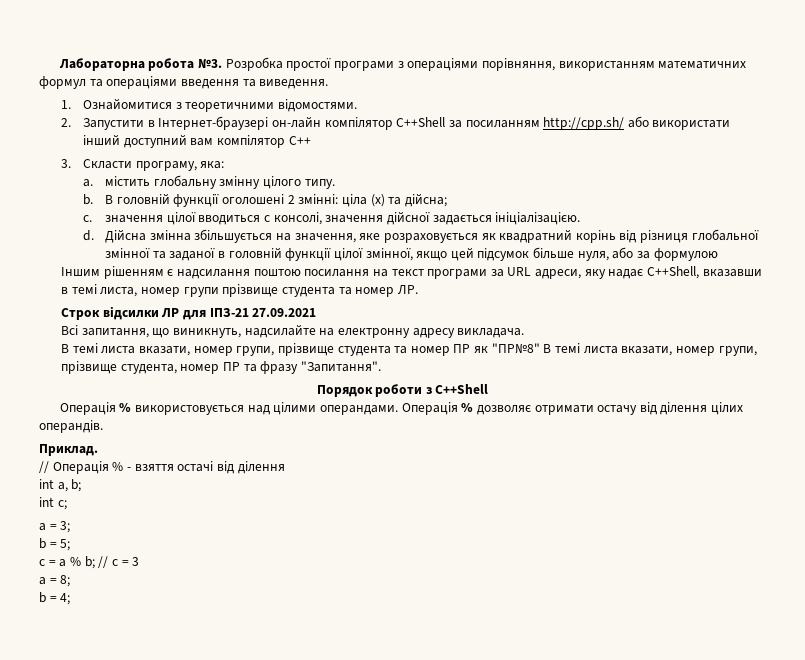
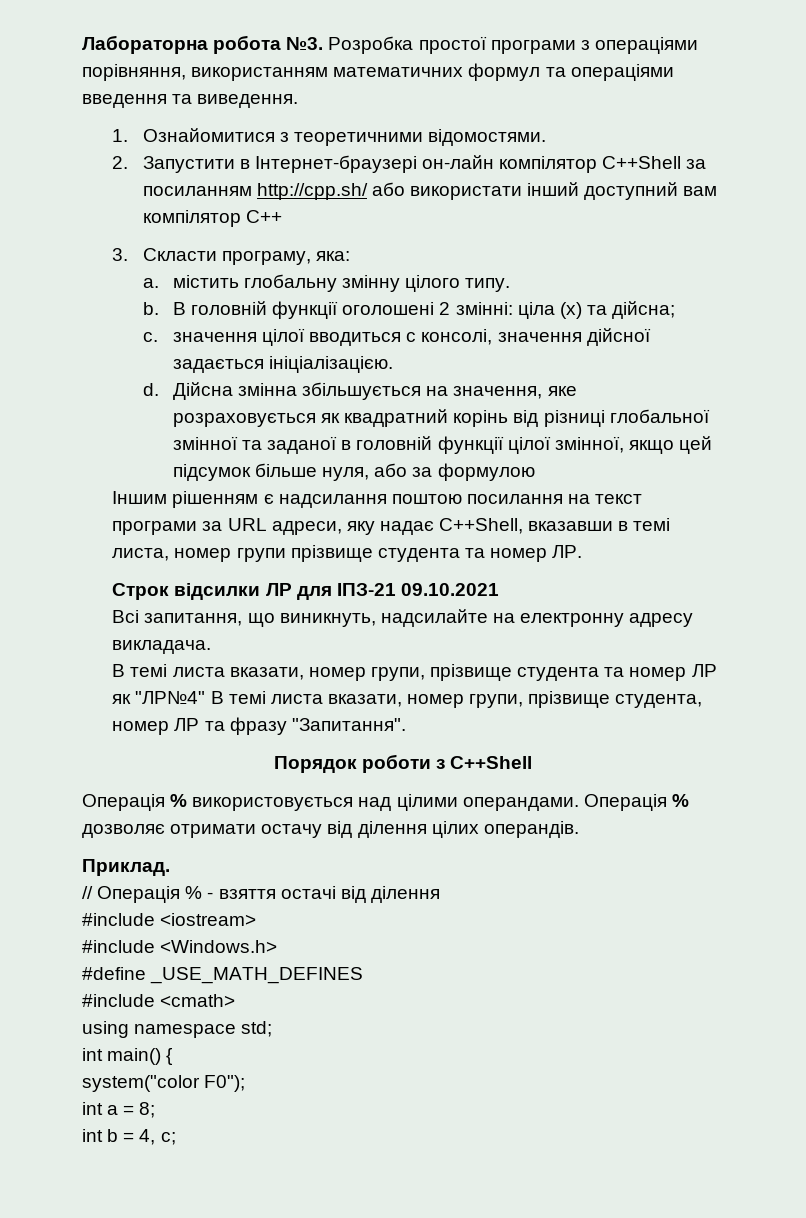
- Дійсна змінна збільшується на значення, яке розраховується як квадратний корінь від різниця глобальної змінної та заданої в головній функції цілої змінної, якщо цей підсумок більше нуля, або за формулою
+ Дійсна змінна збільшується на значення, яке розраховується як квадратний корінь від різниці глобальної змінної та заданої в головній функції цілої змінної, якщо цей підсумок більше нуля, або за формулою
- Строк відсилки ЛР для ІПЗ-21 27.09.2021
+ Строк відсилки ЛР для ІПЗ-21 09.10.2021
- В темі листа вказати, номер групи, прізвище студента та номер ПР як "ПР№8" В темі листа вказати, номер групи, прізвище студента, номер ПР та фразу "Запитання".
+ В темі листа вказати, номер групи, прізвище студента та номер ЛР як "ЛР№4" В темі листа вказати, номер групи, прізвище студента, номер ЛР та фразу "Запитання".
- int a, b;
- int c;
- a = 3;
- b = 5;
- c = a % b; // c = 3
- a = 8;
+ #include <iostream>
+ #include <Windows.h>
+ #define _USE_MATH_DEFINES
+ #include <cmath>
+ using namespace std;
+ int main() {
+ system("color F0");
+ int a = 8;
- b = 4;
+ int b = 4, c;

